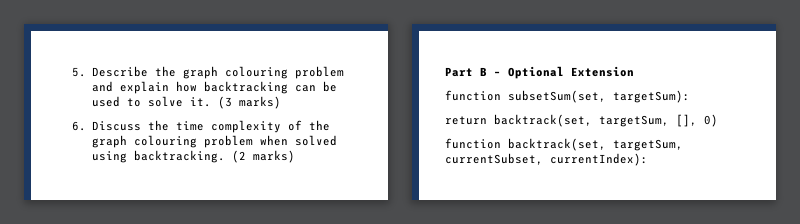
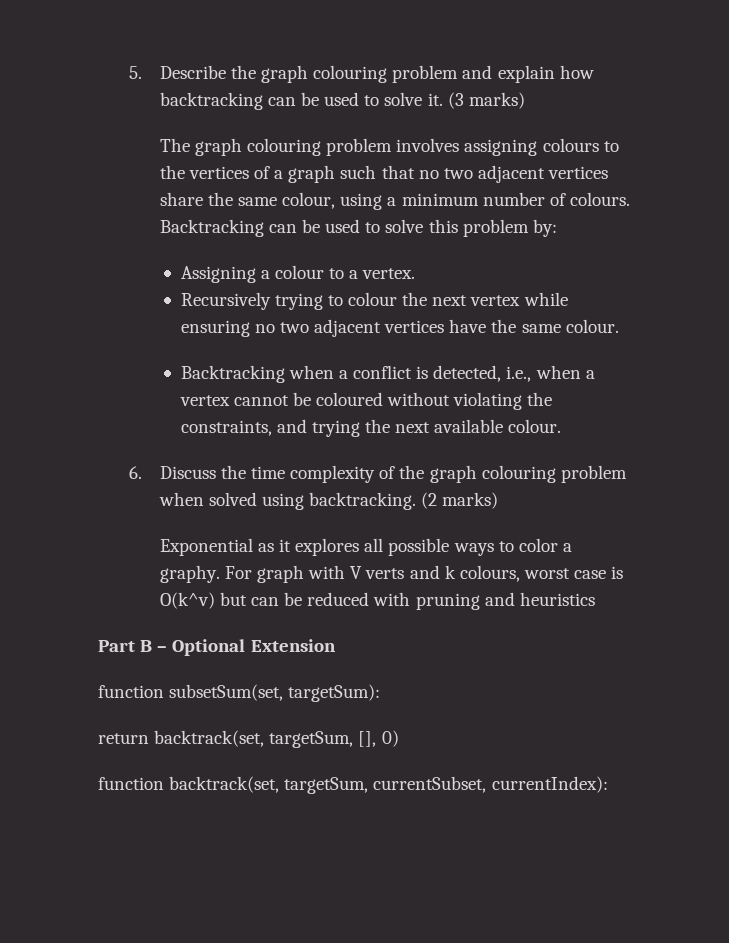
+ The graph colouring problem involves assigning colours to the vertices of a graph such that no two adjacent vertices share the same colour, using a minimum number of colours. Backtracking can be used to solve this problem by:
+ Assigning a colour to a vertex.
+ Recursively trying to colour the next vertex while ensuring no two adjacent vertices have the same colour.
+ Backtracking when a conflict is detected, i.e., when a vertex cannot be coloured without violating the constraints, and trying the next available colour.
+ Exponential as it explores all possible ways to color a graphy. For graph with V verts and k colours, worst case is O(k^v) but can be reduced with pruning and heuristics

